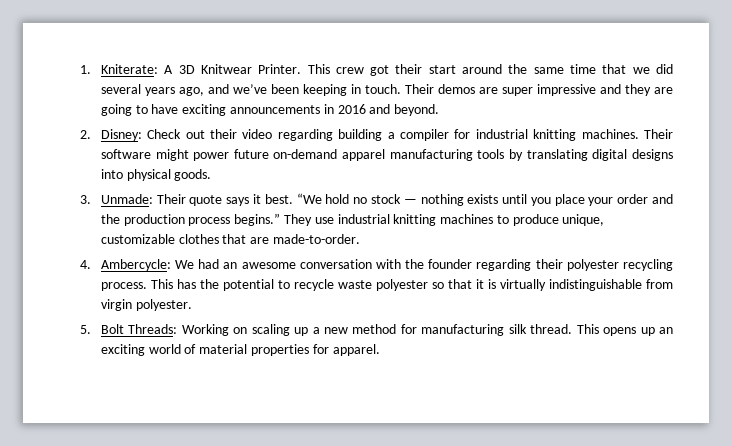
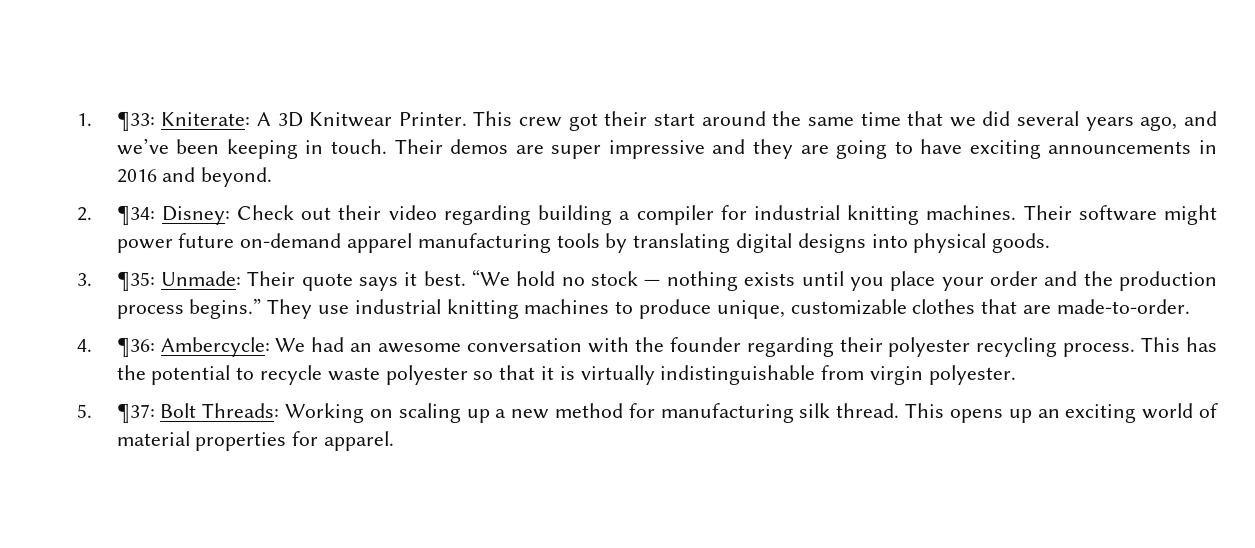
- 1. Kniterate: A 3D Knitwear Printer.
+ 1. ¶33: Kniterate: A 3D Knitwear Printer.
- 2. Disney: Check out their video regarding building a compiler for industrial knitting machines.
+ 2. ¶34: Disney: Check out their video regarding building a compiler for industrial knitting machines.
- 3. Unmade: Their quote says it best.
+ 3. ¶35: Unmade: Their quote says it best.
- 4. Ambercycle: We had an awesome conversation with the founder regarding their polyester recycling process.
+ 4. ¶36: Ambercycle: We had an awesome conversation with the founder regarding their polyester recycling process.
- 5. Bolt Threads: Working on scaling up a new method for manufacturing silk thread.
+ 5. ¶37: Bolt Threads: Working on scaling up a new method for manufacturing silk thread.

